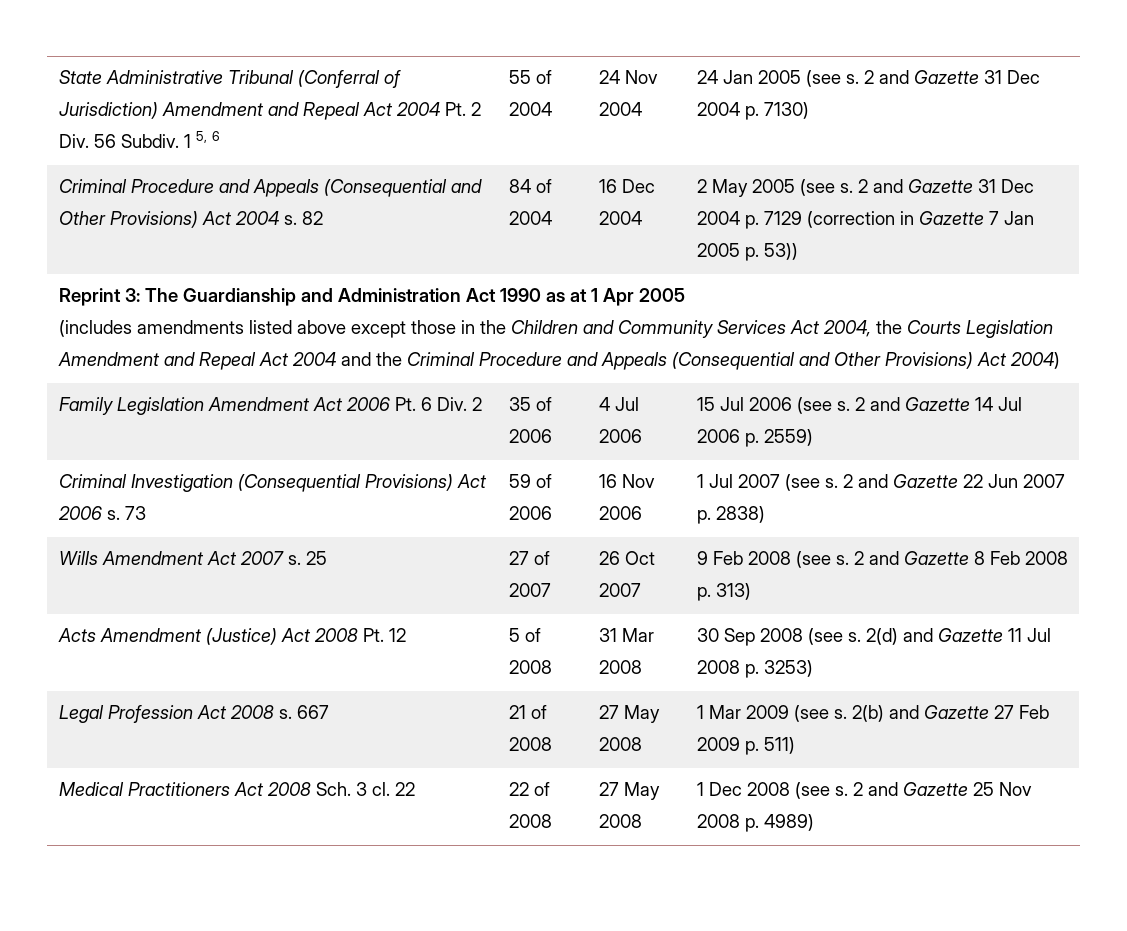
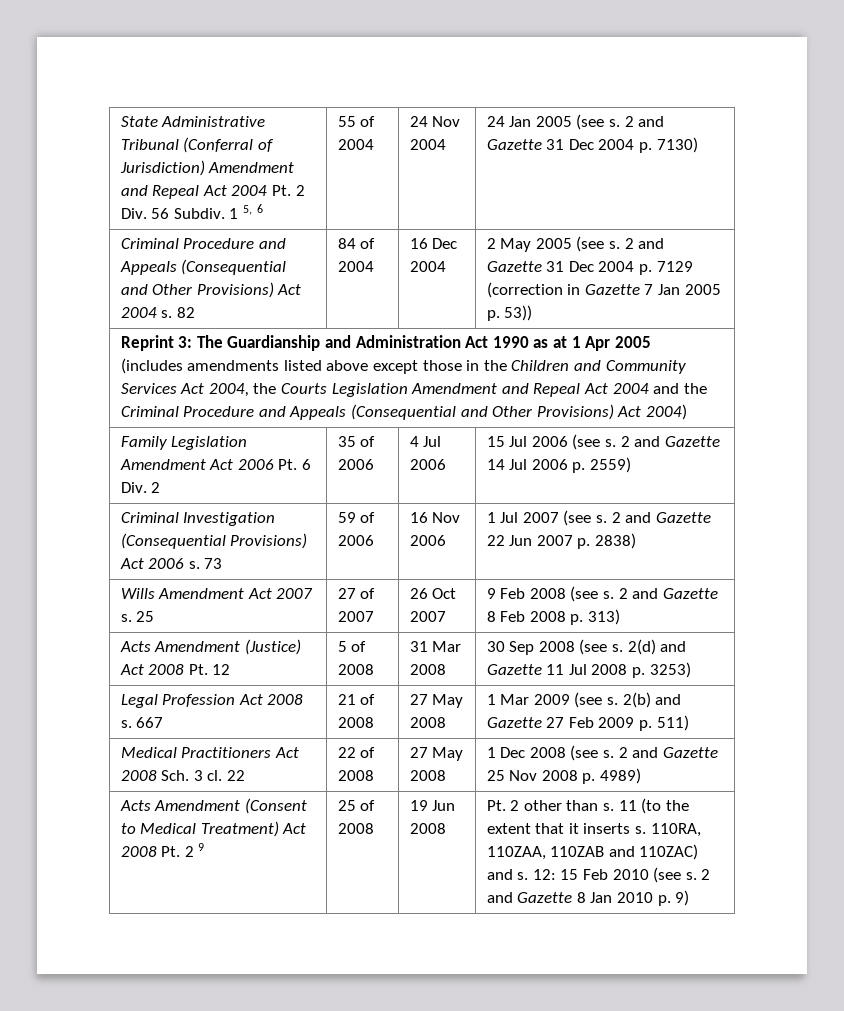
+ Acts Amendment (Consent to Medical Treatment) Act 2008 Pt. 2 9 | 25 of 2008 | 19 Jun 2008 | Pt. 2 other than s. 11 (to the extent that it inserts s. 110RA, 110ZAA, 110ZAB and 110ZAC) and s. 12: 15 Feb 2010 (see s. 2 and Gazette 8 Jan 2010 p. 9)

